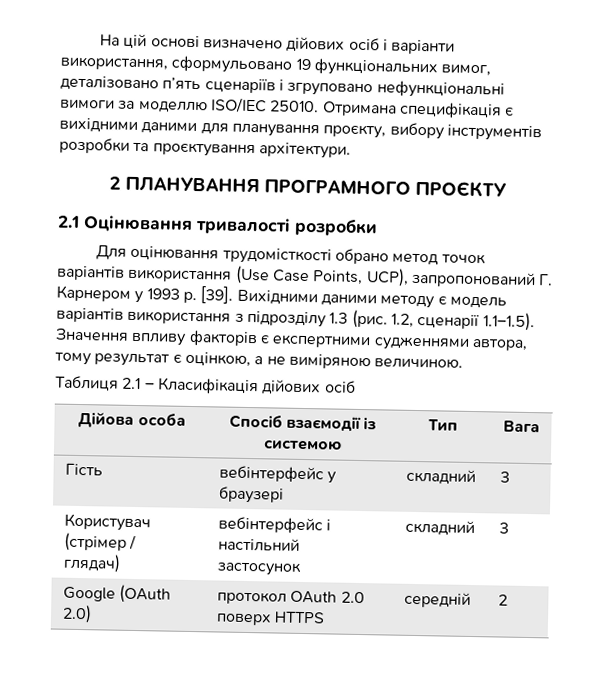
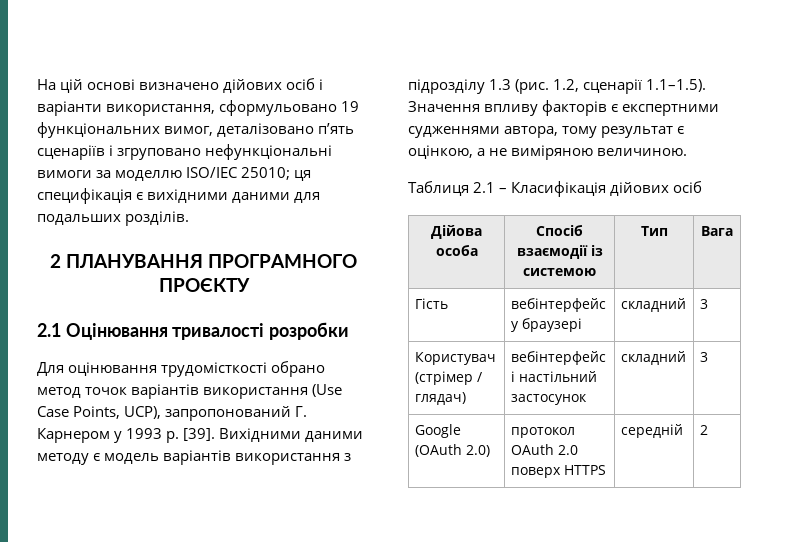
- На цій основі визначено дійових осіб і варіанти використання, сформульовано 19 функціональних вимог, деталізовано п’ять сценаріїв і згруповано нефункціональні вимоги за моделлю ISO/IEC 25010. Отримана специфікація є вихідними даними для планування проєкту, вибору інструментів розробки та проєктування архітектури.
+ На цій основі визначено дійових осіб і варіанти використання, сформульовано 19 функціональних вимог, деталізовано п’ять сценаріїв і згруповано нефункціональні вимоги за моделлю ISO/IEC 25010; ця специфікація є вихідними даними для подальших розділів.

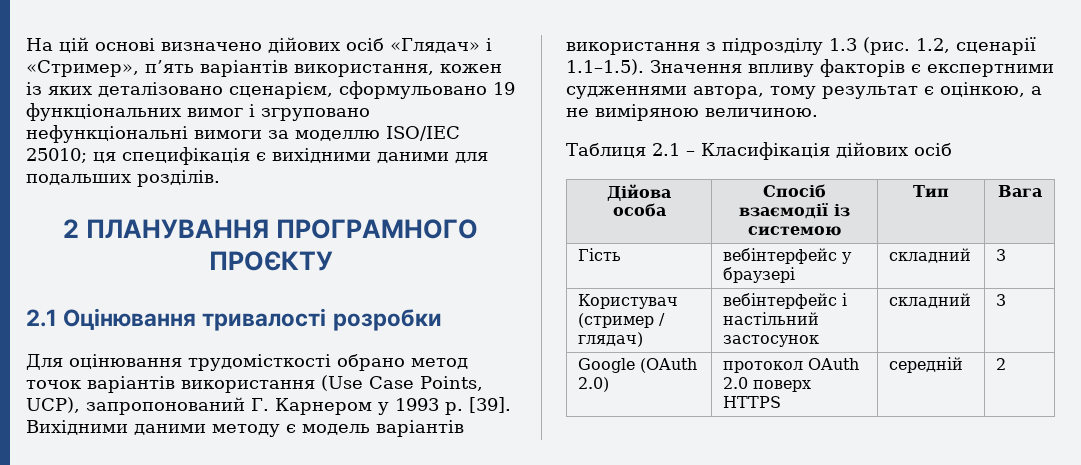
- На цій основі визначено дійових осіб і варіанти використання, сформульовано 19 функціональних вимог, деталізовано п’ять сценаріїв і згруповано нефункціональні вимоги за моделлю ISO/IEC 25010; ця специфікація є вихідними даними для подальших розділів.
+ На цій основі визначено дійових осіб «Глядач» і «Стример», п’ять варіантів використання, кожен із яких деталізовано сценарієм, сформульовано 19 функціональних вимог і згруповано нефункціональні вимоги за моделлю ISO/IEC 25010; ця специфікація є вихідними даними для подальших розділів.
- Користувач (стрімер / глядач) | вебінтерфейс і настільний застосунок | складний | 3
+ Користувач (стример / глядач) | вебінтерфейс і настільний застосунок | складний | 3

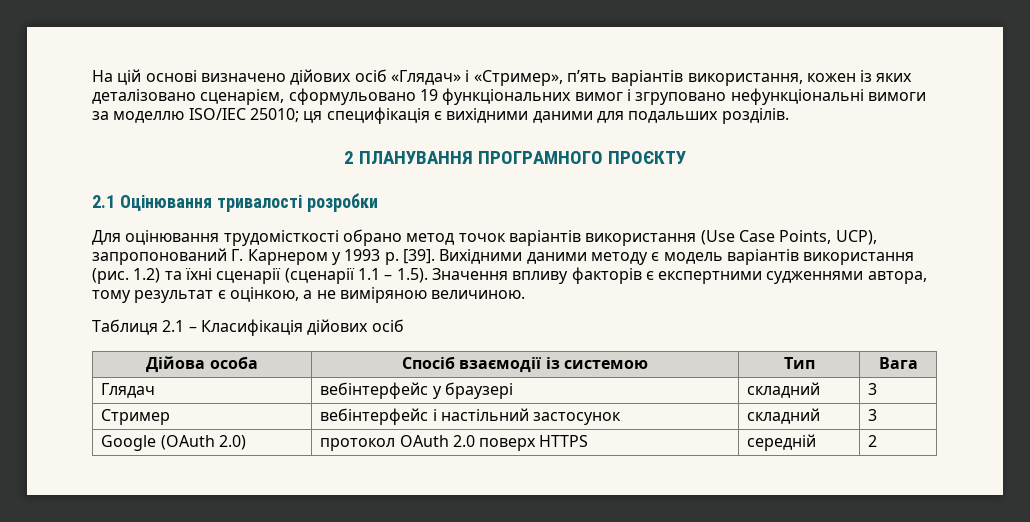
- Вихідними даними методу є модель варіантів використання з підрозділу 1.3 (рис. 1.2, сценарії 1.1–1.5). Значення впливу факторів є експертними судженнями автора, тому результат є оцінкою, а не виміряною величиною.
+ Вихідними даними методу є модель варіантів використання (рис. 1.2) та їхні сценарії (сценарії 1.1 – 1.5). Значення впливу факторів є експертними судженнями автора, тому результат є оцінкою, а не виміряною величиною.
- Гість | вебінтерфейс у браузері | складний | 3
+ Глядач | вебінтерфейс у браузері | складний | 3
- Користувач (стример / глядач) | вебінтерфейс і настільний застосунок | складний | 3
+ Стример | вебінтерфейс і настільний застосунок | складний | 3

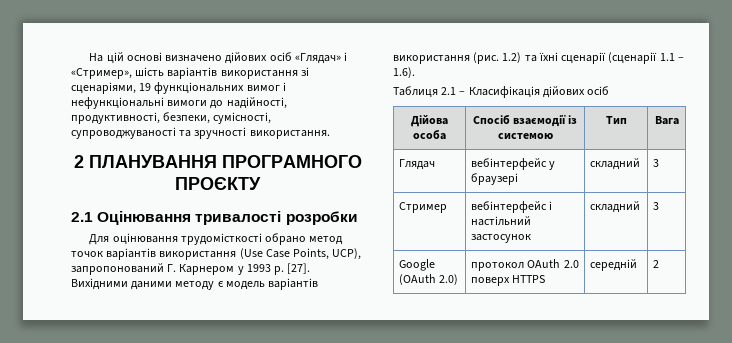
- На цій основі визначено дійових осіб «Глядач» і «Стример», п’ять варіантів використання, кожен із яких деталізовано сценарієм, сформульовано 19 функціональних вимог і згруповано нефункціональні вимоги за моделлю ISO/IEC 25010; ця специфікація є вихідними даними для подальших розділів.
+ На цій основі визначено дійових осіб «Глядач» і «Стример», шість варіантів використання зі сценаріями, 19 функціональних вимог і нефункціональні вимоги до надійності, продуктивності, безпеки, сумісності, супроводжуваності та зручності використання.
- [39].
+ [27].
- 1.2) та їхні сценарії (сценарії 1.1 – 1.5). Значення впливу факторів є експертними судженнями автора, тому результат є оцінкою, а не виміряною величиною.
+ 1.2) та їхні сценарії (сценарії 1.1 – 1.6).

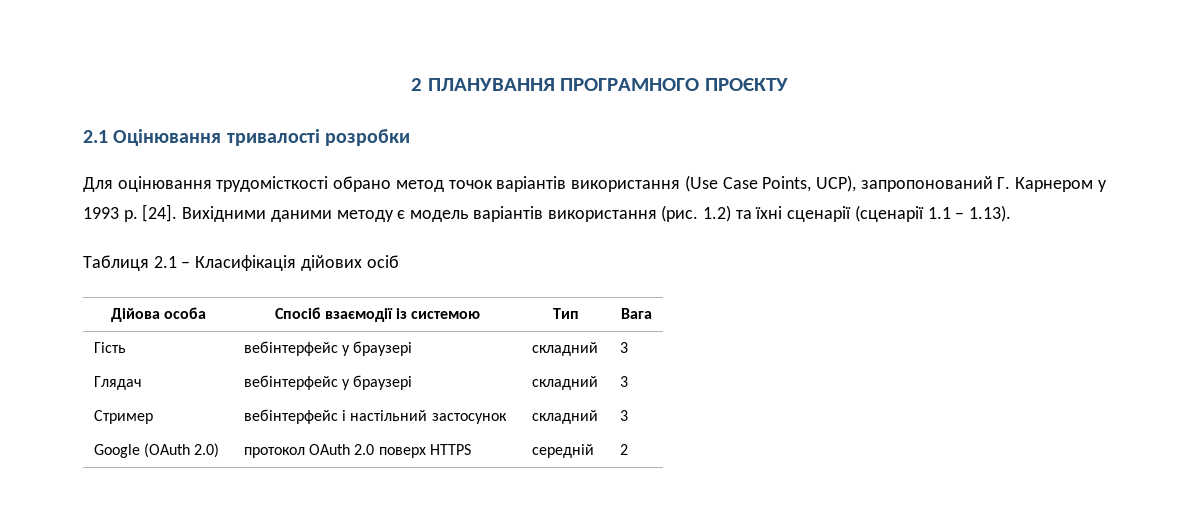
- На цій основі визначено дійових осіб «Глядач» і «Стример», шість варіантів використання зі сценаріями, 19 функціональних вимог і нефункціональні вимоги до надійності, продуктивності, безпеки, сумісності, супроводжуваності та зручності використання.
- [27].
+ [24].
- 1.2) та їхні сценарії (сценарії 1.1 – 1.6).
+ 1.2) та їхні сценарії (сценарії 1.1 – 1.13).
+ Гість | вебінтерфейс у браузері | складний | 3

